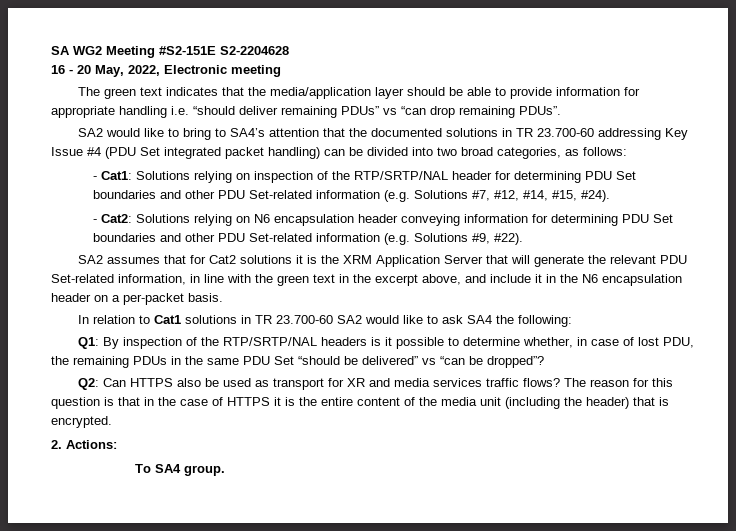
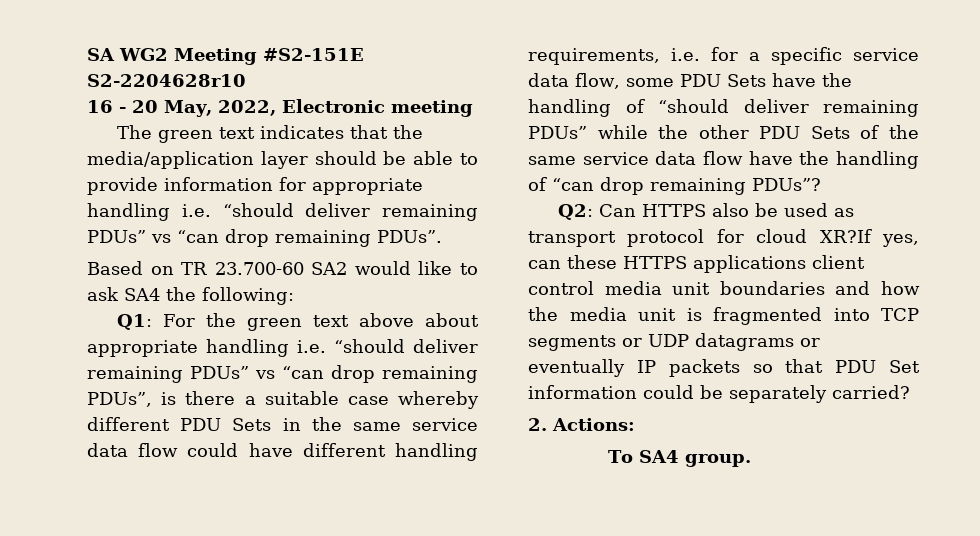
- SA WG2 Meeting #S2-151E S2-2204628
+ SA WG2 Meeting #S2-151E S2-2204628r10
- SA2 would like to bring to SA4’s attention that the documented solutions in TR 23.700-60 addressing Key Issue #4 (PDU Set integrated packet handling) can be divided into two broad categories, as follows:
- - Cat1: Solutions relying on inspection of the RTP/SRTP/NAL header for determining PDU Set boundaries and other PDU Set-related information (e.g. Solutions #7, #12, #14, #15, #24).
- - Cat2: Solutions relying on N6 encapsulation header conveying information for determining PDU Set boundaries and other PDU Set-related information (e.g. Solutions #9, #22).
- SA2 assumes that for Cat2 solutions it is the XRM Application Server that will generate the relevant PDU Set-related information, in line with the green text in the excerpt above, and include it in the N6 encapsulation header on a per-packet basis.
- In relation to Cat1 solutions in TR 23.700-60 SA2 would like to ask SA4 the following:
+ Based on TR 23.700-60 SA2 would like to ask SA4 the following:
- Q1: By inspection of the RTP/SRTP/NAL headers is it possible to determine whether, in case of lost PDU, the remaining PDUs in the same PDU Set “should be delivered” vs “can be dropped”?
+ Q1: For the green text above about appropriate handling i.e. “should deliver remaining PDUs” vs “can drop remaining PDUs”, is there a suitable case whereby different PDU Sets in the same service data flow could have different handling requirements, i.e. for a specific service data flow, some PDU Sets have the handling of “should deliver remaining PDUs” while the other PDU Sets of the same service data flow have the handling of “can drop remaining PDUs”?
- Q2: Can HTTPS also be used as transport for XR and media services traffic flows? The reason for this question is that in the case of HTTPS it is the entire content of the media unit (including the header) that is encrypted.
+ Q2: Can HTTPS also be used as transport protocol for cloud XR?If yes, can these HTTPS applications client control media unit boundaries and how the media unit is fragmented into TCP segments or UDP datagrams or eventually IP packets so that PDU Set information could be separately carried?

